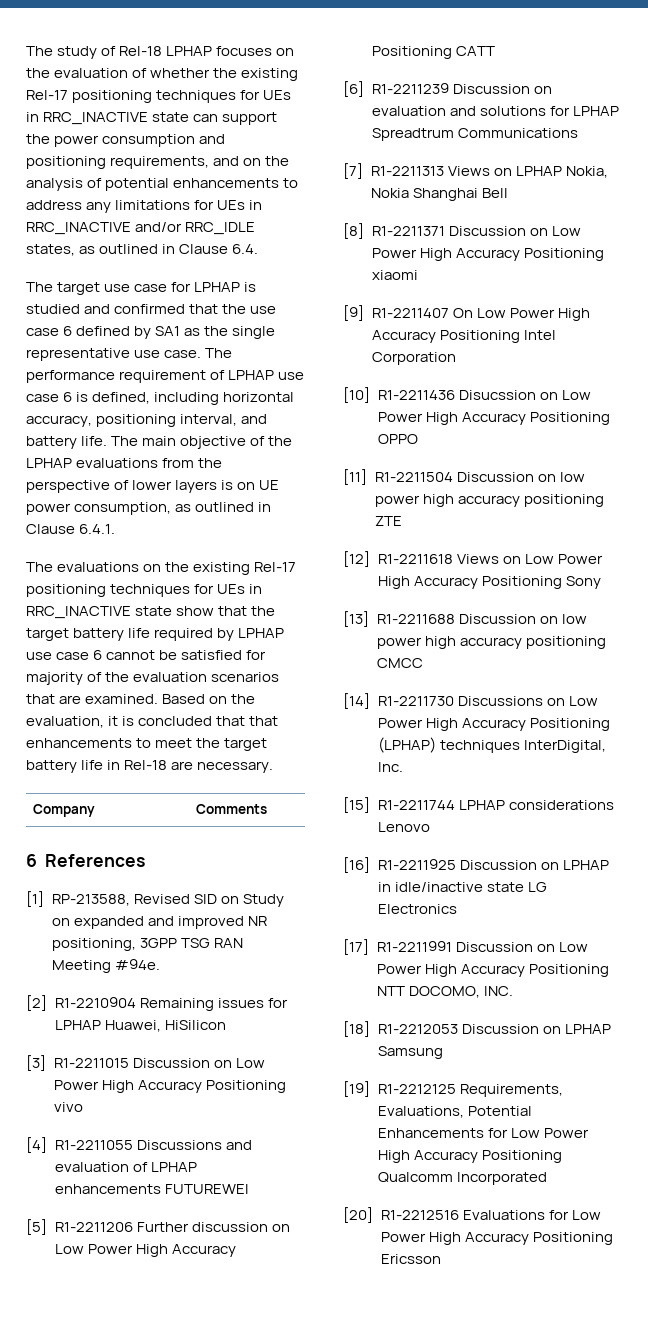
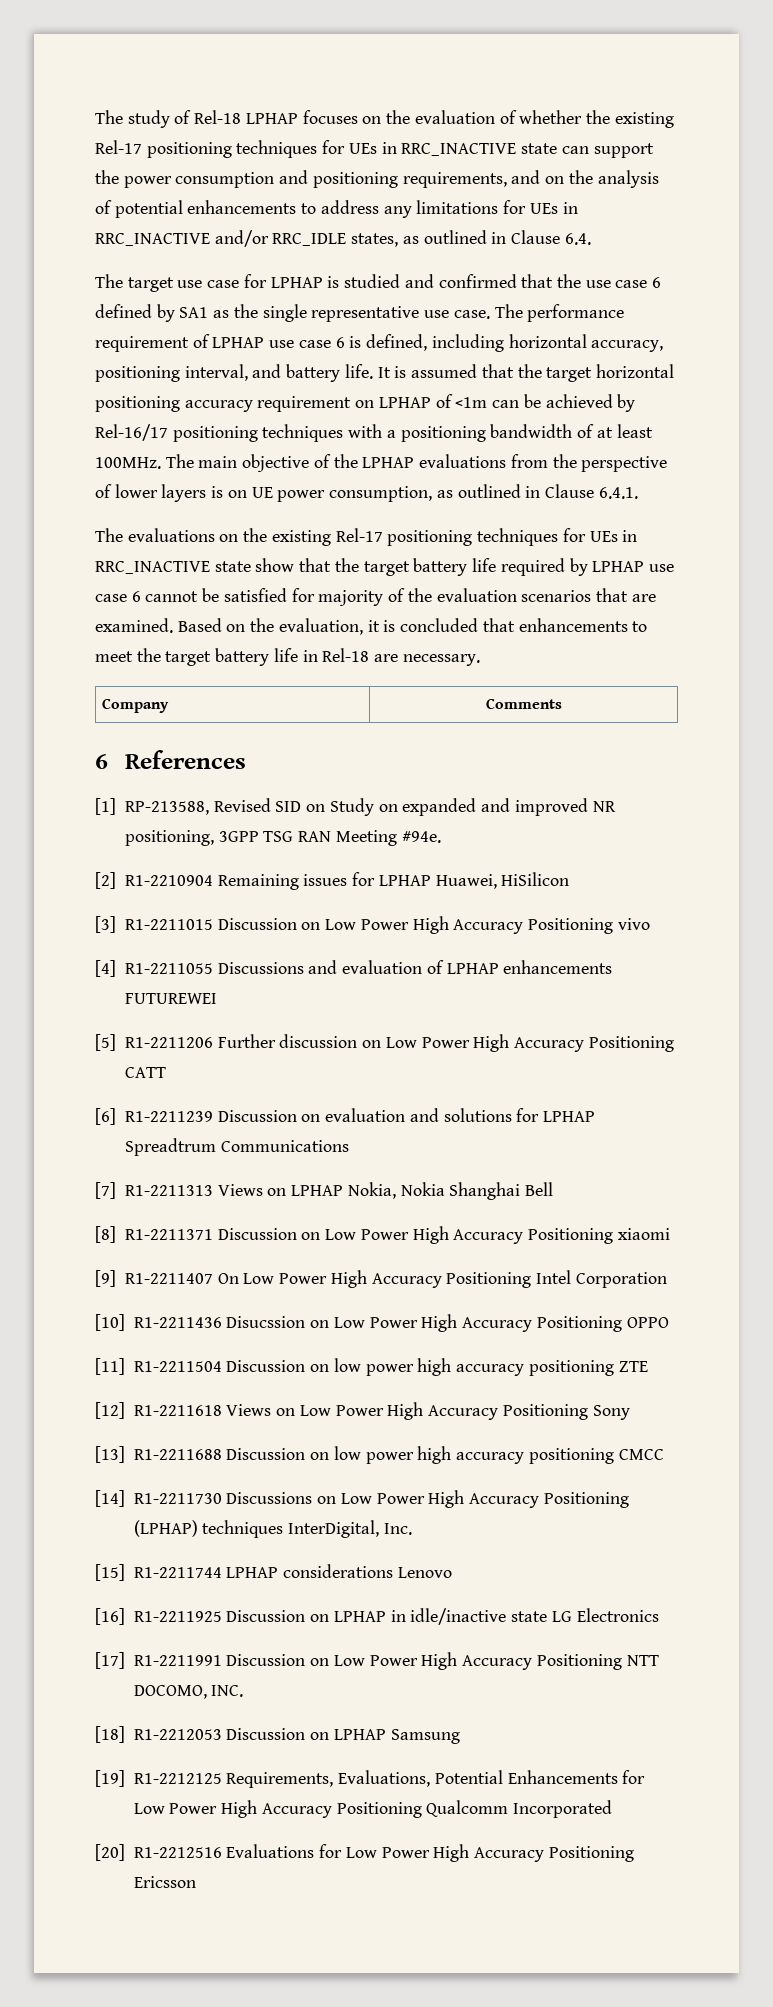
+ It is assumed that the target horizontal positioning accuracy requirement on LPHAP of <1m can be achieved by Rel-16/17 positioning techniques with a positioning bandwidth of at least 100MHz.
- Based on the evaluation, it is concluded that that enhancements to meet the target battery life in Rel-18 are necessary.
+ Based on the evaluation, it is concluded that enhancements to meet the target battery life in Rel-18 are necessary.

